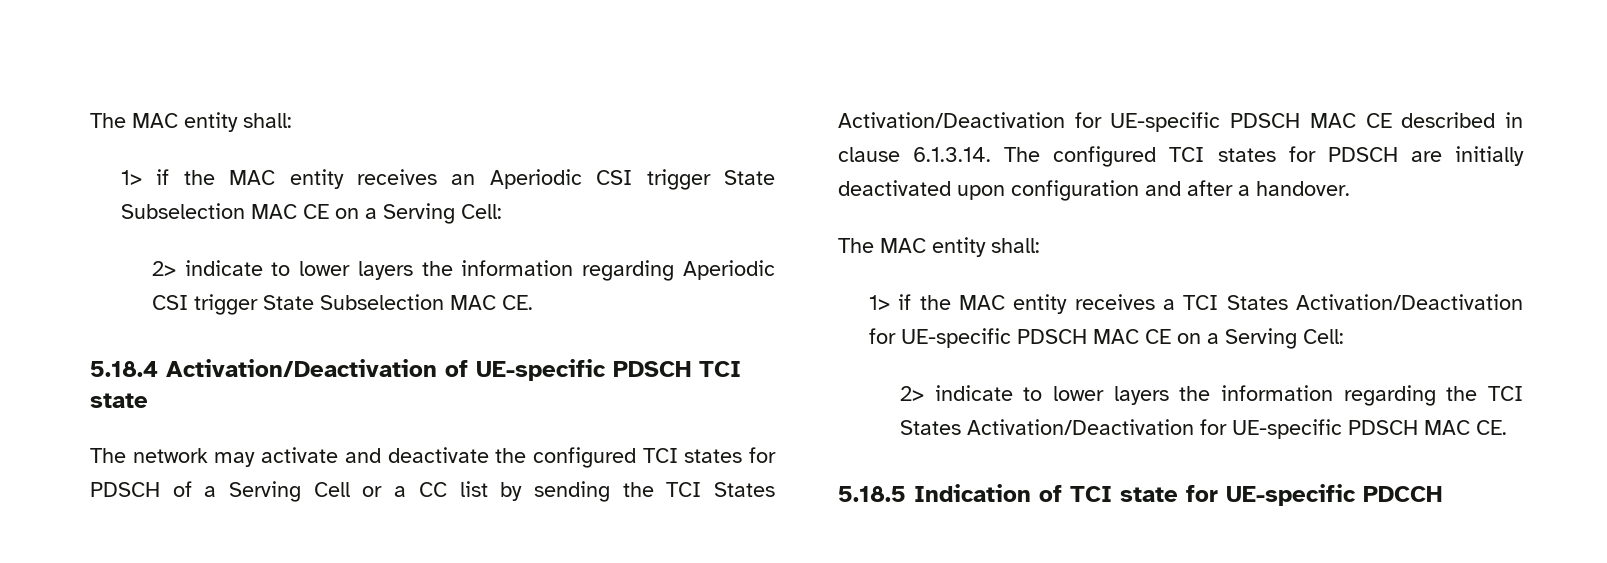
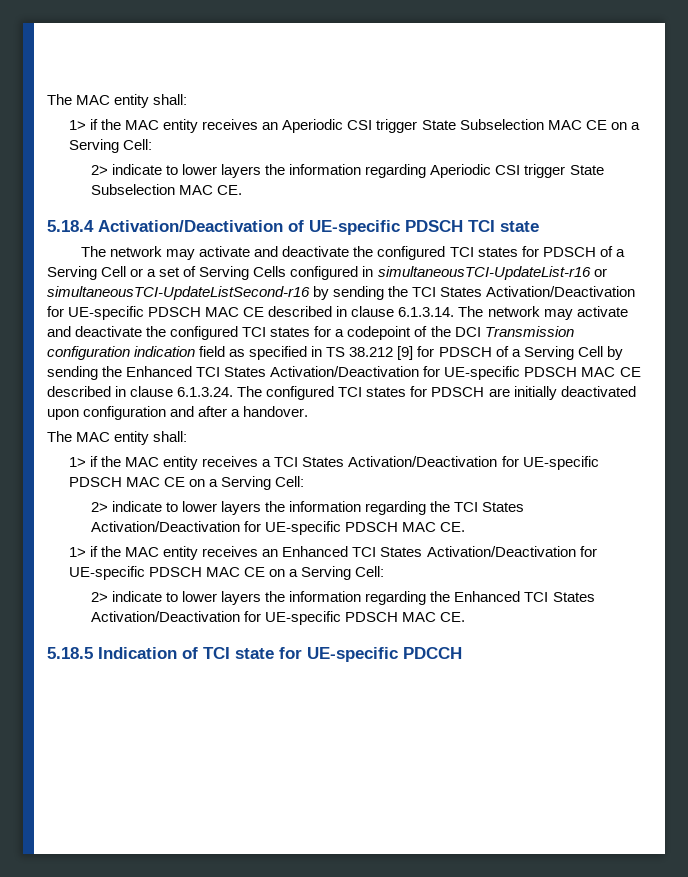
- The network may activate and deactivate the configured TCI states for PDSCH of a Serving Cell or a CC list by sending the TCI States Activation/Deactivation for UE-specific PDSCH MAC CE described in clause 6.1.3.14. The configured TCI states for PDSCH are initially deactivated upon configuration and after a handover.
+ The network may activate and deactivate the configured TCI states for PDSCH of a Serving Cell or a set of Serving Cells configured in simultaneousTCI-UpdateList-r16 or simultaneousTCI-UpdateListSecond-r16 by sending the TCI States Activation/Deactivation for UE-specific PDSCH MAC CE described in clause 6.1.3.14. The network may activate and deactivate the configured TCI states for a codepoint of the DCI Transmission configuration indication field as specified in TS 38.212 [9] for PDSCH of a Serving Cell by sending the Enhanced TCI States Activation/Deactivation for UE-specific PDSCH MAC CE described in clause 6.1.3.24. The configured TCI states for PDSCH are initially deactivated upon configuration and after a handover.
+ 1> if the MAC entity receives an Enhanced TCI States Activation/Deactivation for UE-specific PDSCH MAC CE on a Serving Cell:
+ 2> indicate to lower layers the information regarding the Enhanced TCI States Activation/Deactivation for UE-specific PDSCH MAC CE.

